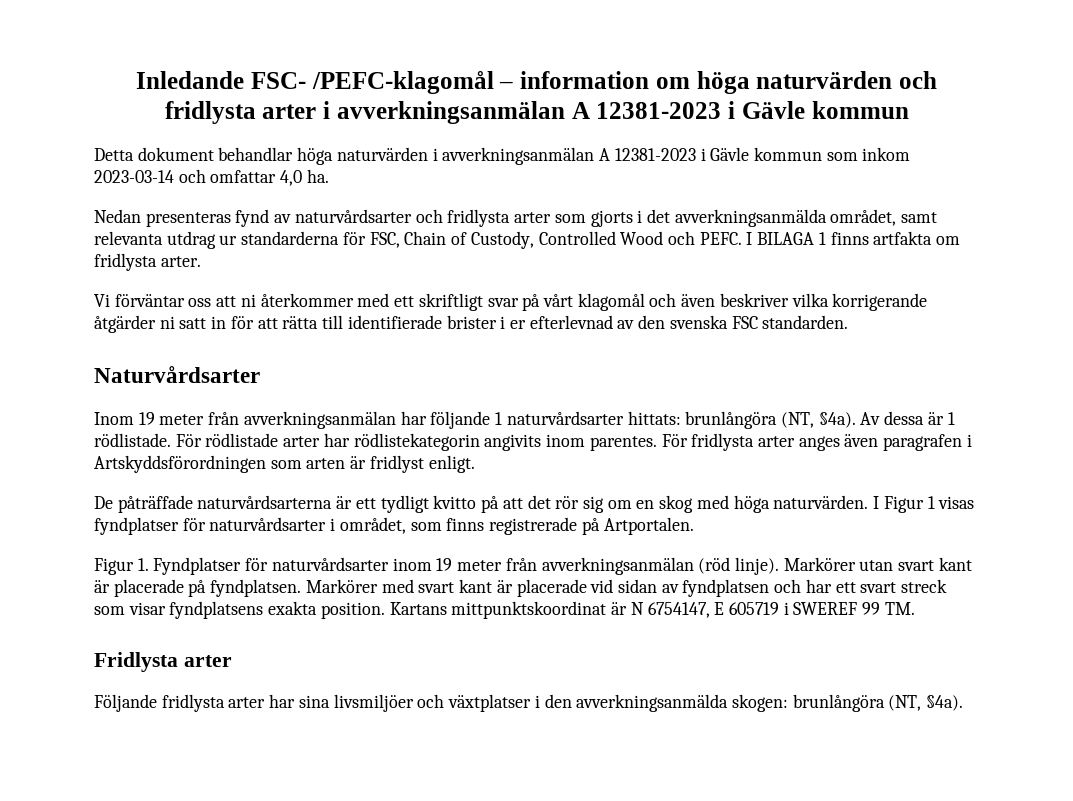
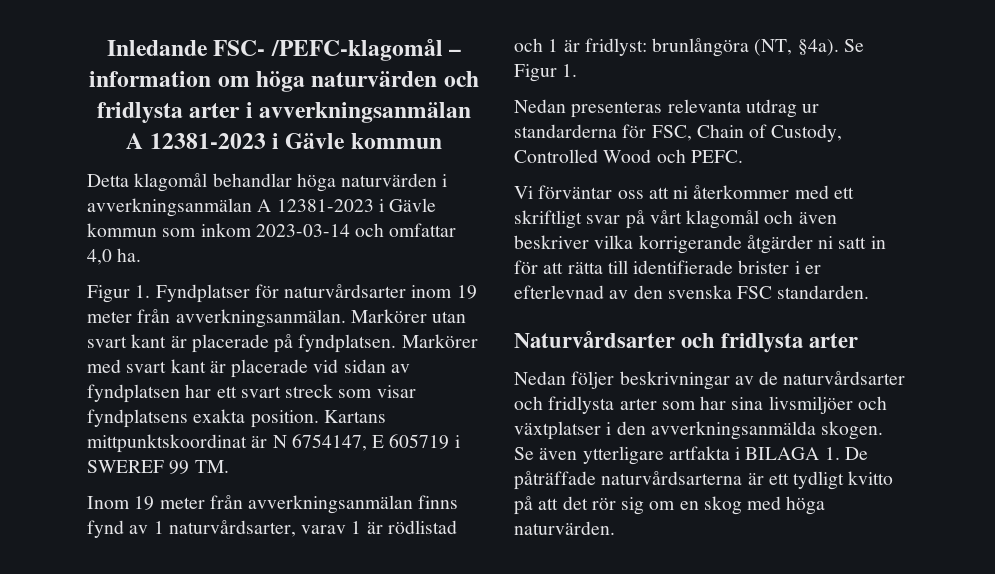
- Detta dokument behandlar höga naturvärden i avverkningsanmälan A 12381-2023 i Gävle kommun som inkom 2023-03-14 och omfattar 4,0 ha.
+ Detta klagomål behandlar höga naturvärden i avverkningsanmälan A 12381-2023 i Gävle kommun som inkom 2023-03-14 och omfattar 4,0 ha.
- Nedan presenteras fynd av naturvårdsarter och fridlysta arter som gjorts i det avverkningsanmälda området, samt relevanta utdrag ur standarderna för FSC, Chain of Custody, Controlled Wood och PEFC. I BILAGA 1 finns artfakta om fridlysta arter.
+ Figur 1. Fyndplatser för naturvårdsarter inom 19 meter från avverkningsanmälan. Markörer utan svart kant är placerade på fyndplatsen. Markörer med svart kant är placerade vid sidan av fyndplatsen har ett svart streck som visar fyndplatsens exakta position. Kartans mittpunktskoordinat är N 6754147, E 605719 i SWEREF 99 TM.
+ Inom 19 meter från avverkningsanmälan finns fynd av 1 naturvårdsarter, varav 1 är rödlistad och 1 är fridlyst: brunlångöra (NT, §4a). Se Figur 1.
+ Nedan presenteras relevanta utdrag ur standarderna för FSC, Chain of Custody, Controlled Wood och PEFC.
- Naturvårdsarter
- Inom 19 meter från avverkningsanmälan har följande 1 naturvårdsarter hittats: brunlångöra (NT, §4a). Av dessa är 1 rödlistade. För rödlistade arter har rödlistekategorin angivits inom parentes. För fridlysta arter anges även paragrafen i Artskyddsförordningen som arten är fridlyst enligt.
- De påträffade naturvårdsarterna är ett tydligt kvitto på att det rör sig om en skog med höga naturvärden. I Figur 1 visas fyndplatser för naturvårdsarter i området, som finns registrerade på Artportalen.
- Figur 1. Fyndplatser för naturvårdsarter inom 19 meter från avverkningsanmälan (röd linje). Markörer utan svart kant är placerade på fyndplatsen. Markörer med svart kant är placerade vid sidan av fyndplatsen och har ett svart streck som visar fyndplatsens exakta position. Kartans mittpunktskoordinat är N 6754147, E 605719 i SWEREF 99 TM.
- Fridlysta arter
- Följande fridlysta arter har sina livsmiljöer och växtplatser i den avverkningsanmälda skogen: brunlångöra (NT, §4a).
+ Naturvårdsarter och fridlysta arter
+ Nedan följer beskrivningar av de naturvårdsarter och fridlysta arter som har sina livsmiljöer och växtplatser i den avverkningsanmälda skogen. Se även ytterligare artfakta i BILAGA 1. De påträffade naturvårdsarterna är ett tydligt kvitto på att det rör sig om en skog med höga naturvärden.

